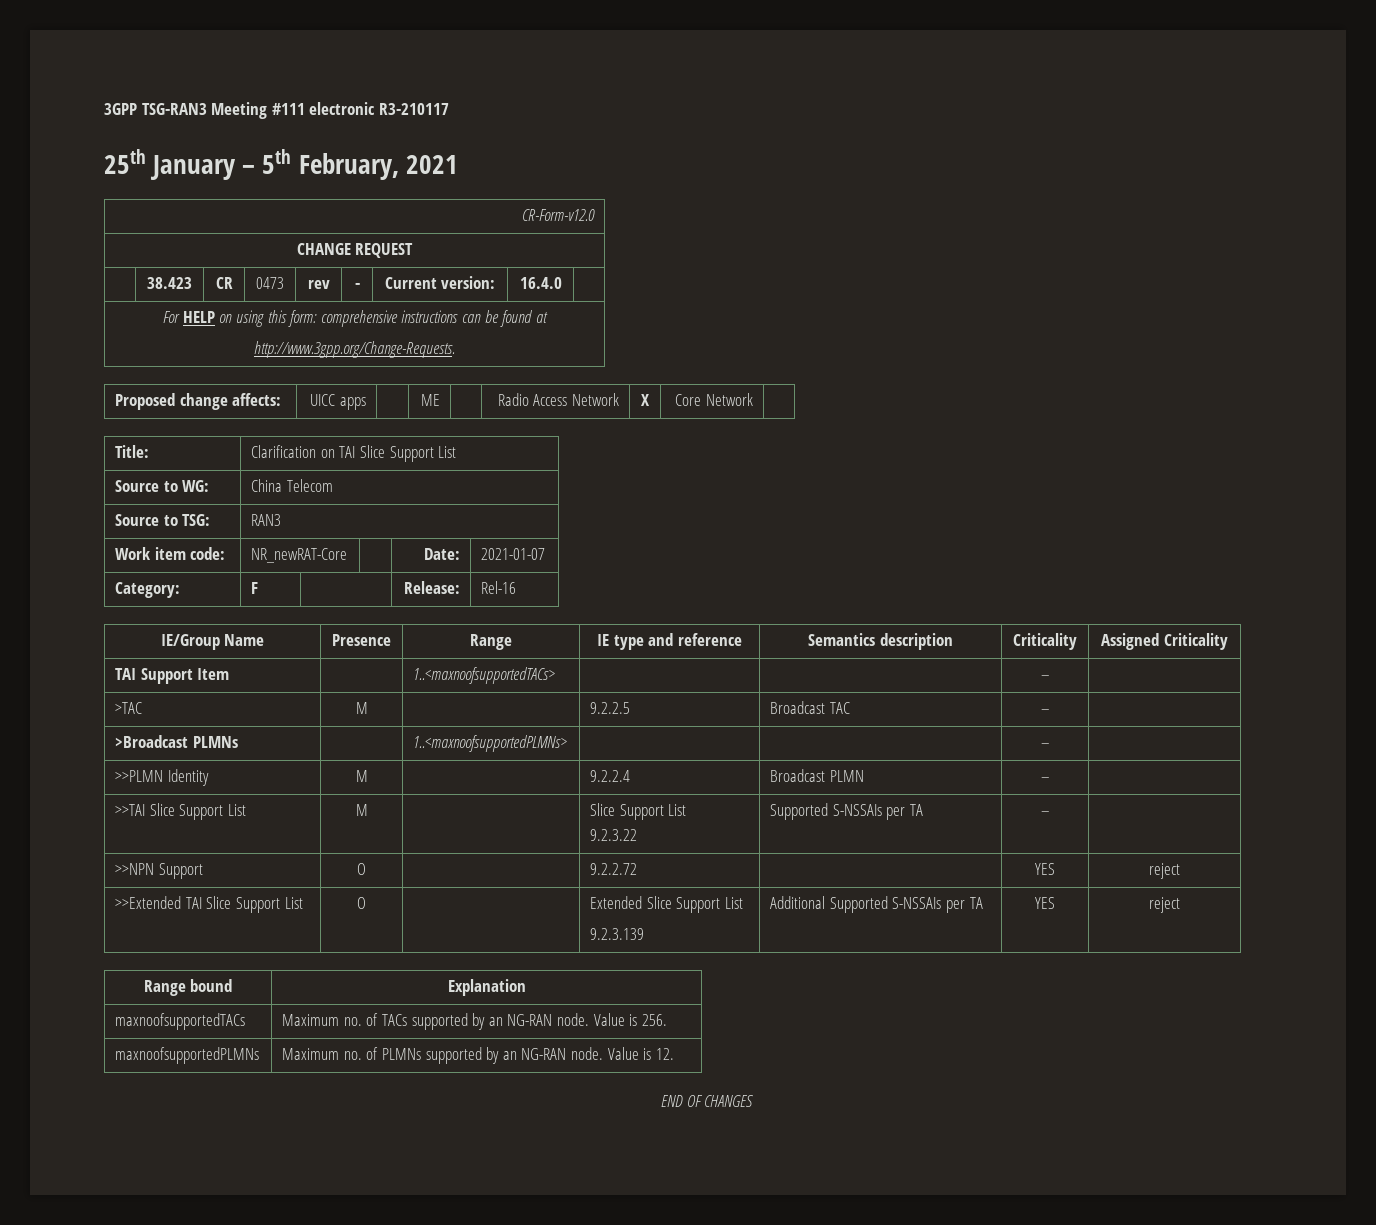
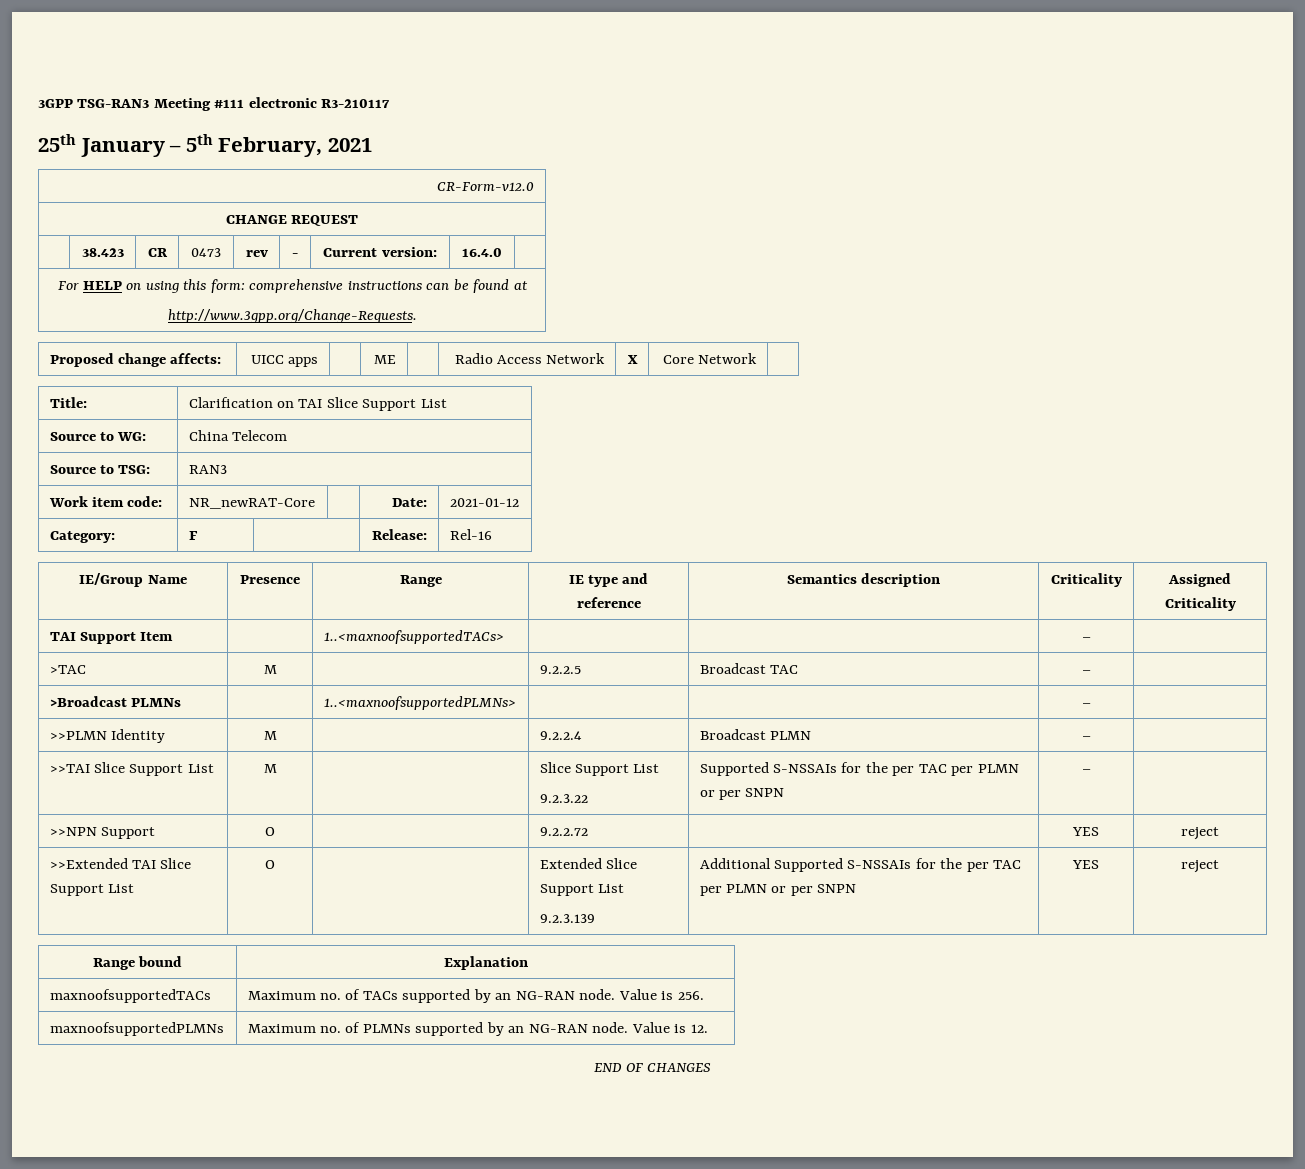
- Work item code: | NR_newRAT-Core | | Date: | 2021-01-07
+ Work item code: | NR_newRAT-Core | | Date: | 2021-01-12
  >>TAI Slice Support List | M | | Slice Support List
- 9.2.3.22 | Supported S-NSSAIs per TA | – |
+ 9.2.3.22 | Supported S-NSSAIs for the per TAC per PLMN or per SNPN | – |
  >>Extended TAI Slice Support List | O | | Extended Slice Support List
- 9.2.3.139 | Additional Supported S-NSSAIs per TA | YES | reject
+ 9.2.3.139 | Additional Supported S-NSSAIs for the per TAC per PLMN or per SNPN | YES | reject

